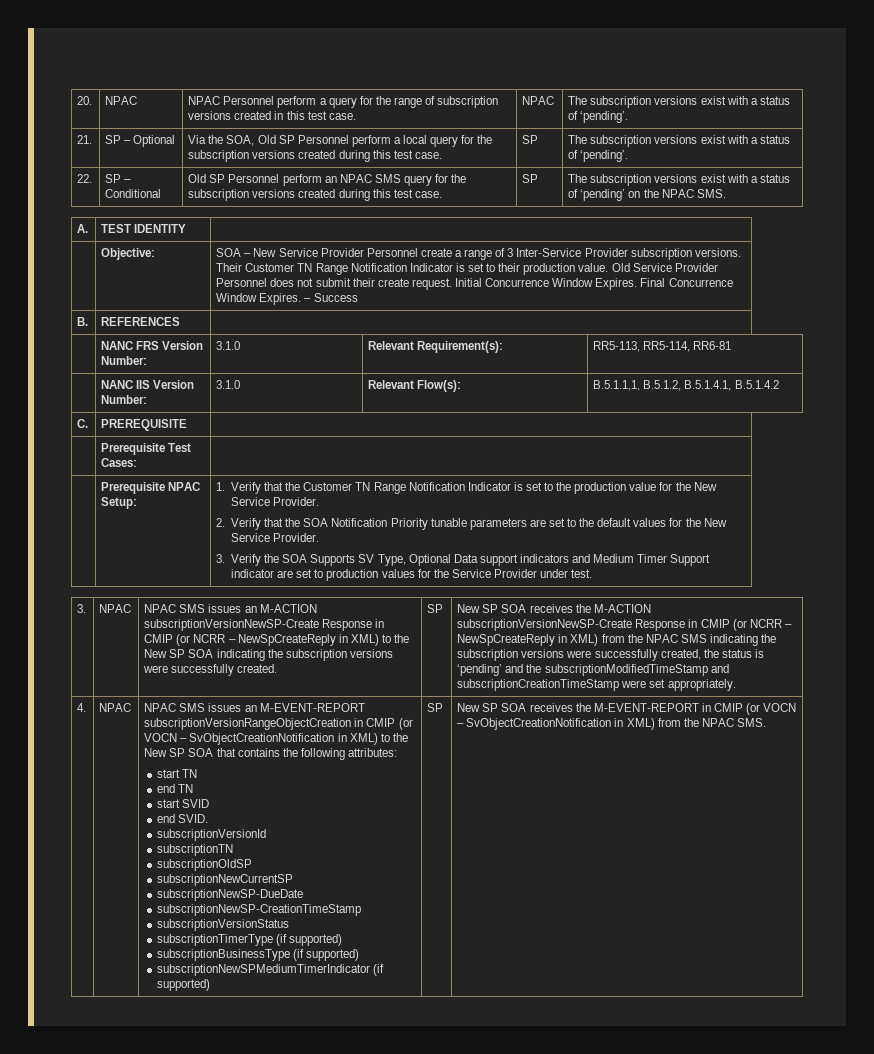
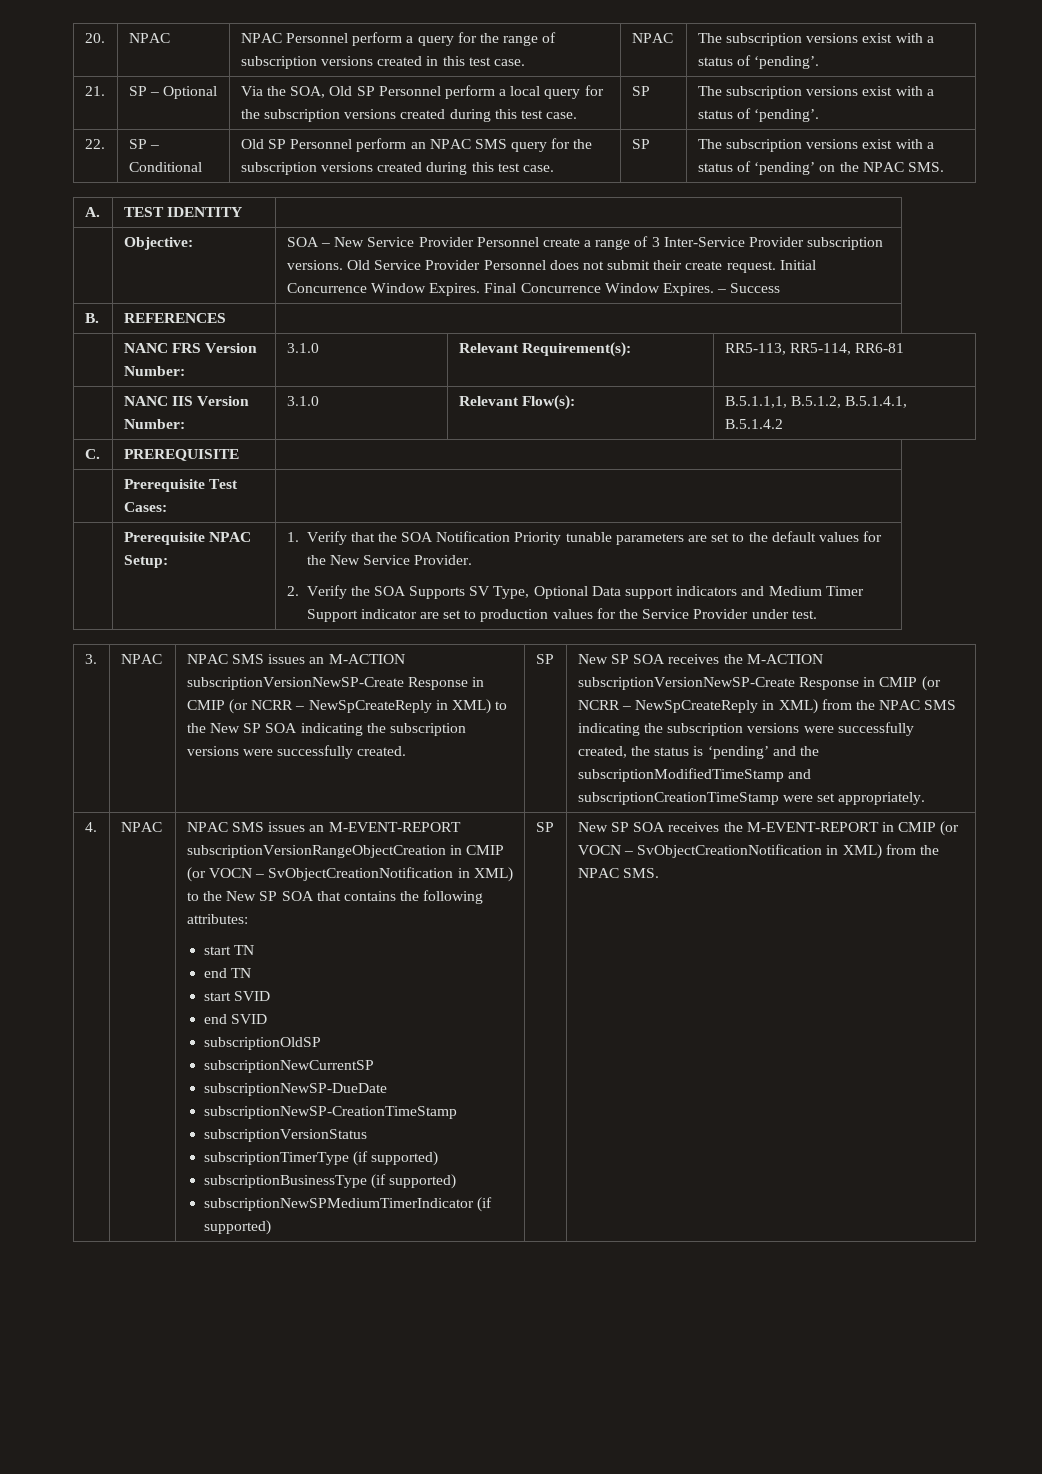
- Their Customer TN Range Notification Indicator is set to their production value.
- 1. Verify that the Customer TN Range Notification Indicator is set to the production value for the New Service Provider.
- 2. Verify that the SOA Notification Priority tunable parameters are set to the default values for the New Service Provider.
+ 1. Verify that the SOA Notification Priority tunable parameters are set to the default values for the New Service Provider.
- 3. Verify the SOA Supports SV Type, Optional Data support indicators and Medium Timer Support indicator are set to production values for the Service Provider under test.
+ 2. Verify the SOA Supports SV Type, Optional Data support indicators and Medium Timer Support indicator are set to production values for the Service Provider under test.
- end SVID.
- subscriptionVersionId
- subscriptionTN
+ end SVID

